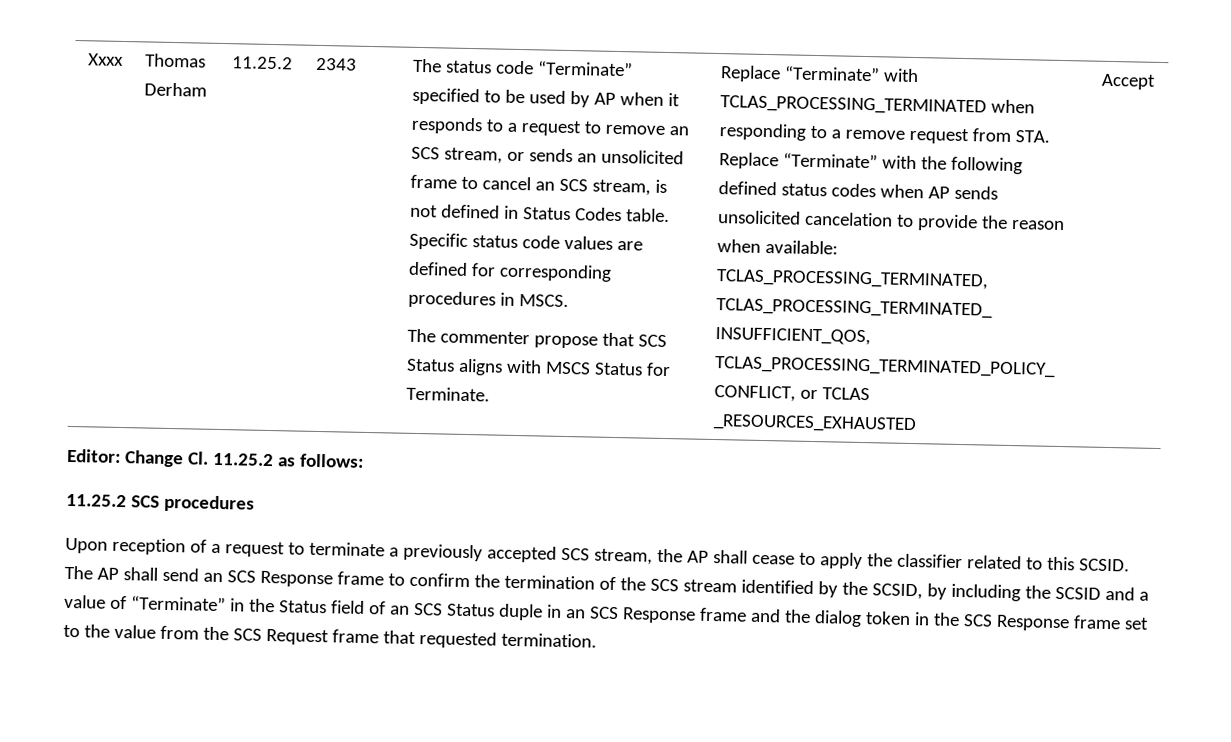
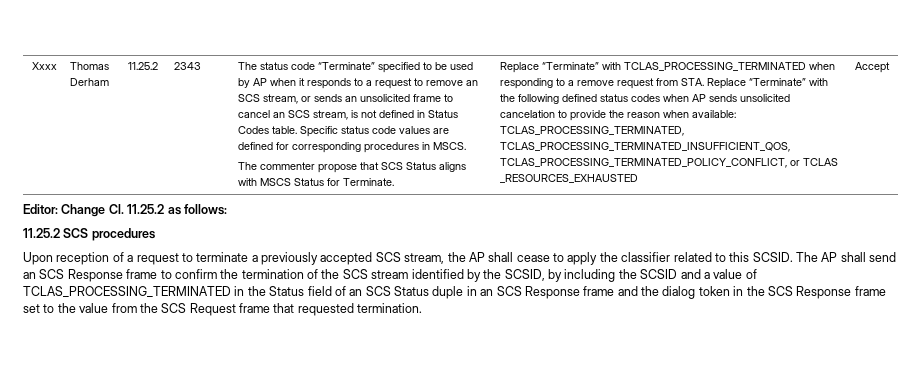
- The AP shall send an SCS Response frame to confirm the termination of the SCS stream identified by the SCSID, by including the SCSID and a value of “Terminate” in the Status field of an SCS Status duple in an SCS Response frame and the dialog token in the SCS Response frame set to the value from the SCS Request frame that requested termination.
+ The AP shall send an SCS Response frame to confirm the termination of the SCS stream identified by the SCSID, by including the SCSID and a value of TCLAS_PROCESSING_TERMINATED in the Status field of an SCS Status duple in an SCS Response frame and the dialog token in the SCS Response frame set to the value from the SCS Request frame that requested termination.

